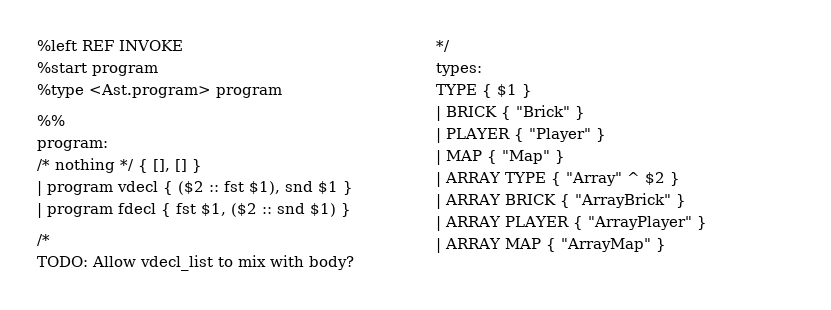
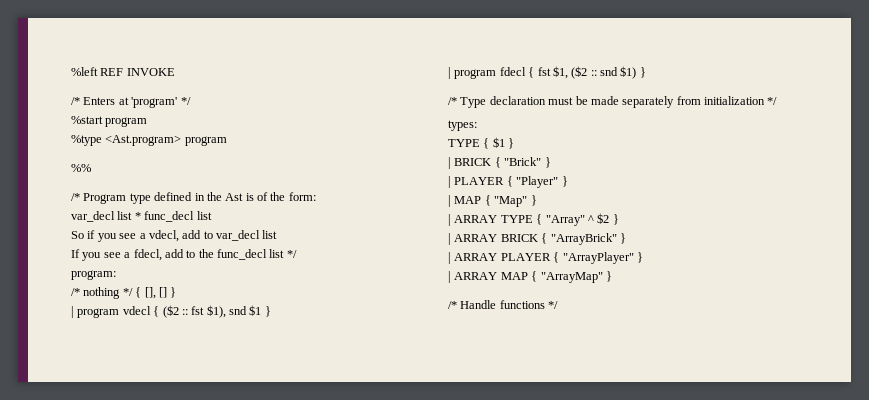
+ /* Enters at 'program' */
+ /* Program type defined in the Ast is of the form:
+ var_decl list * func_decl list
+ So if you see a vdecl, add to var_decl list
+ If you see a fdecl, add to the func_decl list */
  | program fdecl { fst $1, ($2 :: snd $1) }
- /*
- TODO: Allow vdecl_list to mix with body?
- */
+ /* Type declaration must be made separately from initialization */
+ /* Handle functions */

